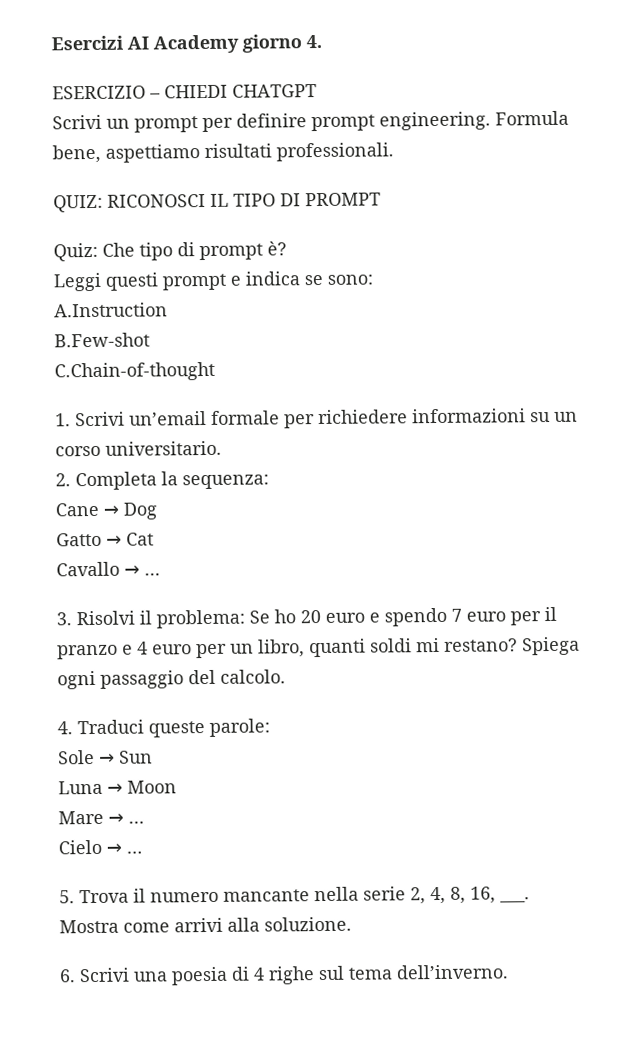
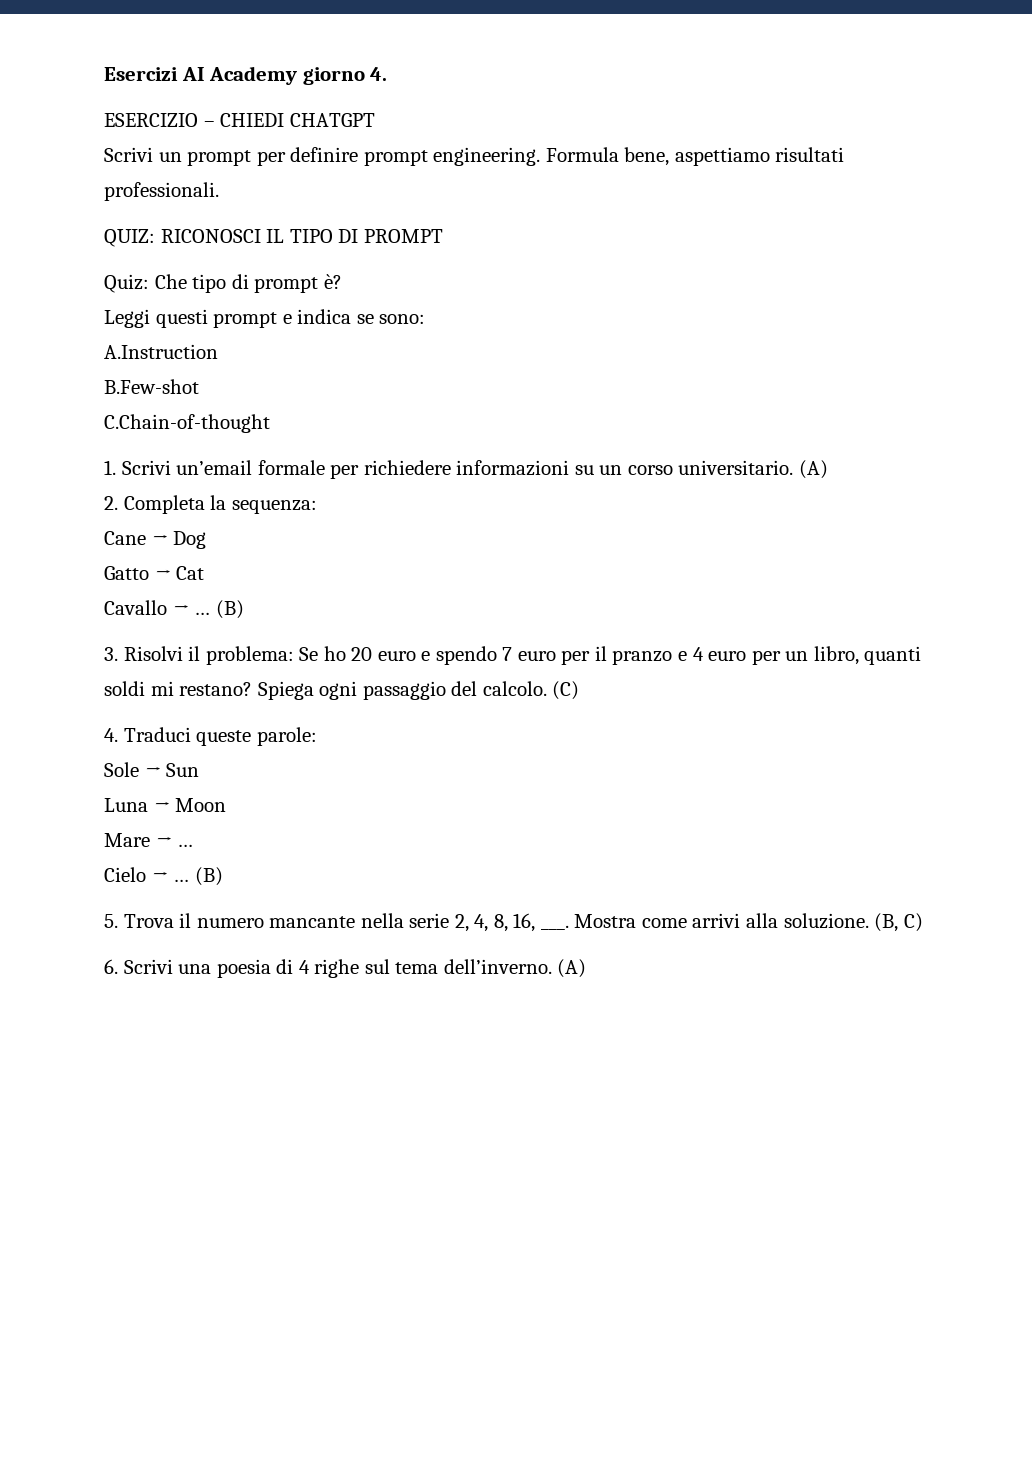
- 1. Scrivi un’email formale per richiedere informazioni su un corso universitario.
+ 1. Scrivi un’email formale per richiedere informazioni su un corso universitario. (A)
- Cavallo → …
+ Cavallo → … (B)
+ (C)
- Cielo → …
+ Cielo → … (B)
+ (B, C)
- 6. Scrivi una poesia di 4 righe sul tema dell’inverno.
+ 6. Scrivi una poesia di 4 righe sul tema dell’inverno. (A)

